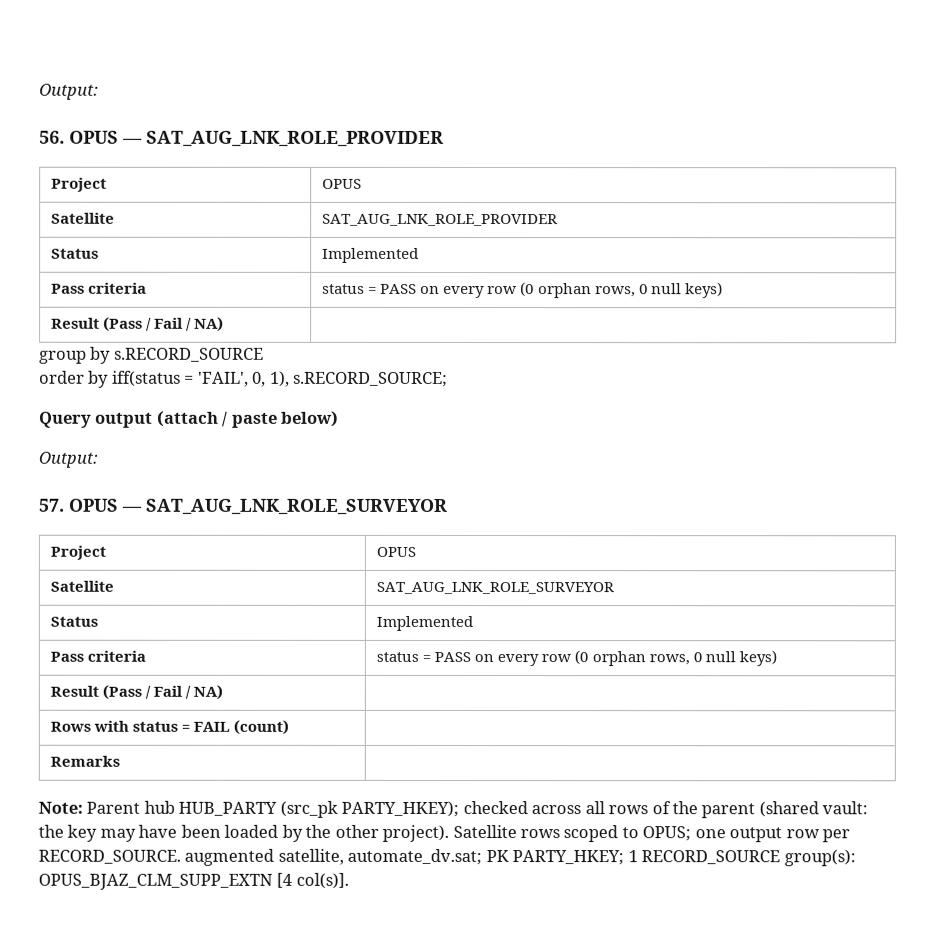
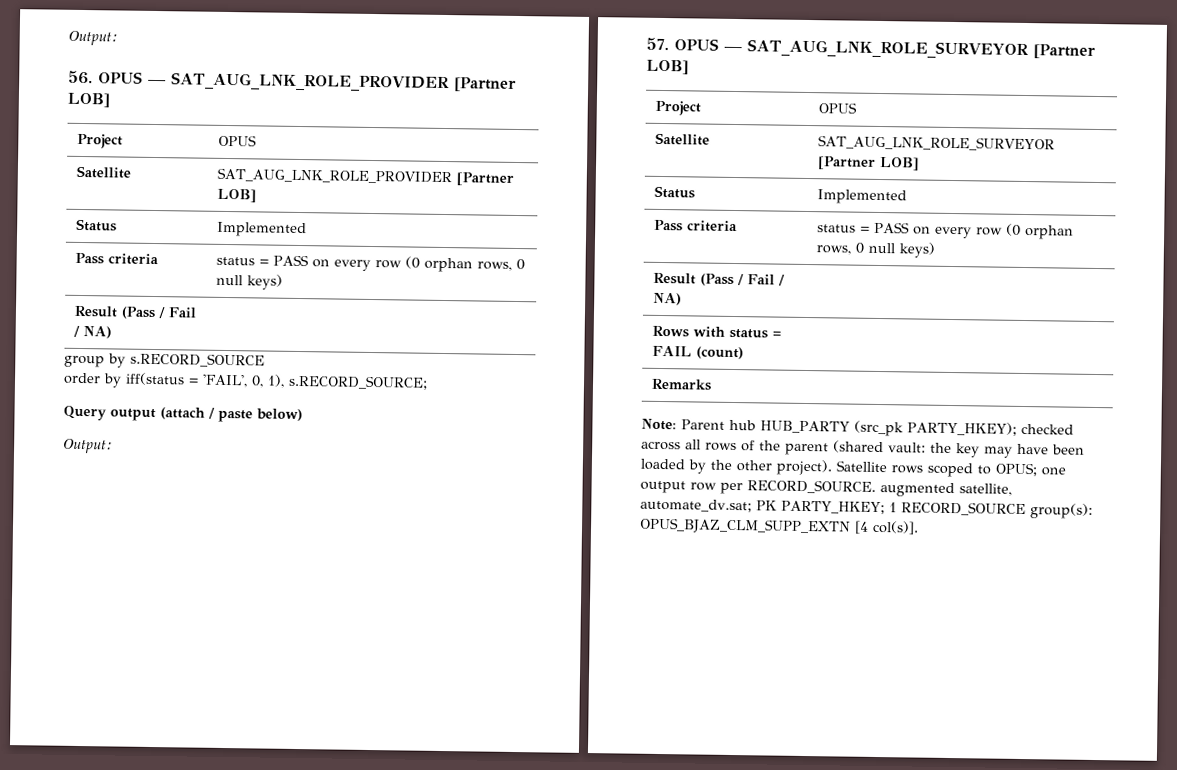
- 56. OPUS — SAT_AUG_LNK_ROLE_PROVIDER
+ 56. OPUS — SAT_AUG_LNK_ROLE_PROVIDER [Partner LOB]
- Satellite | SAT_AUG_LNK_ROLE_PROVIDER
+ Satellite | SAT_AUG_LNK_ROLE_PROVIDER [Partner LOB]
- 57. OPUS — SAT_AUG_LNK_ROLE_SURVEYOR
+ 57. OPUS — SAT_AUG_LNK_ROLE_SURVEYOR [Partner LOB]
- Satellite | SAT_AUG_LNK_ROLE_SURVEYOR
+ Satellite | SAT_AUG_LNK_ROLE_SURVEYOR [Partner LOB]

